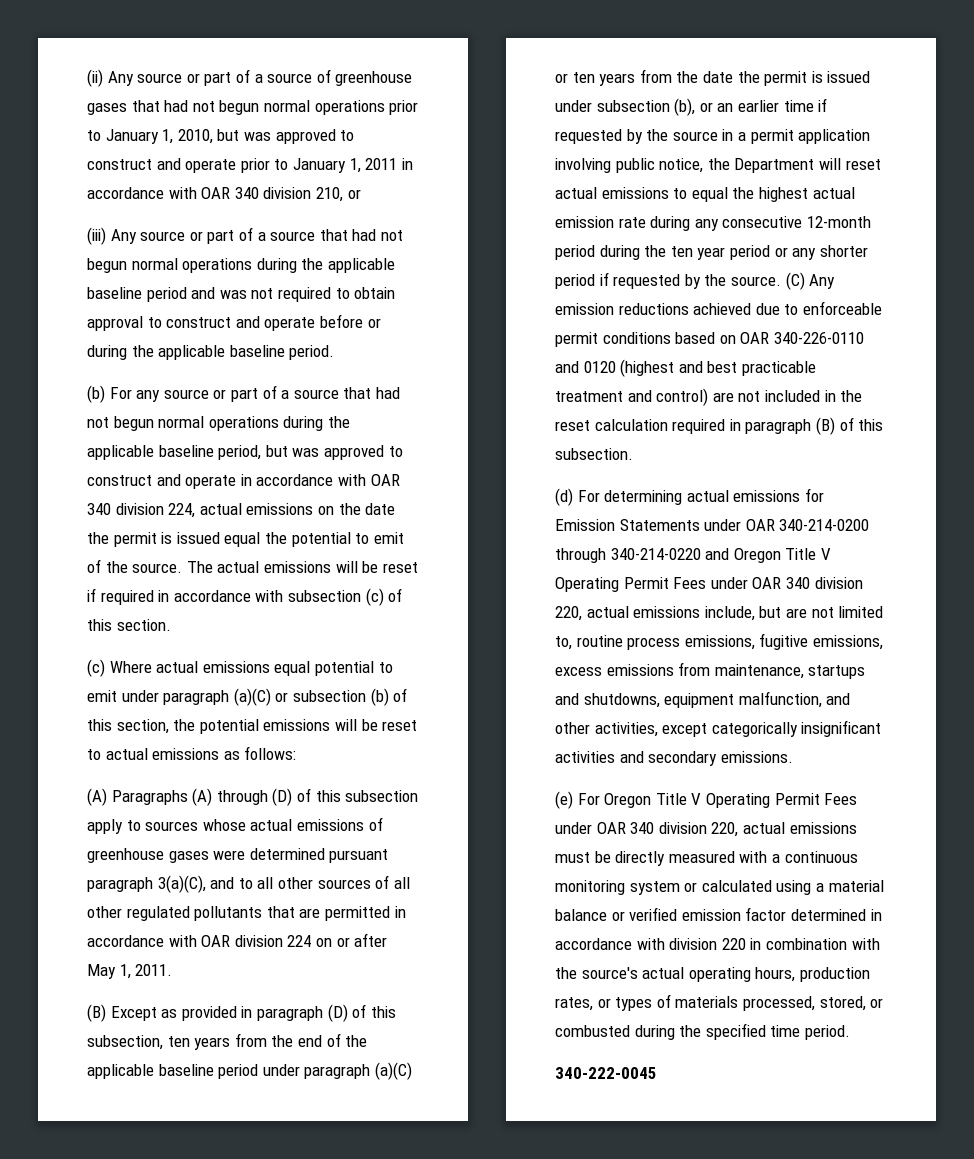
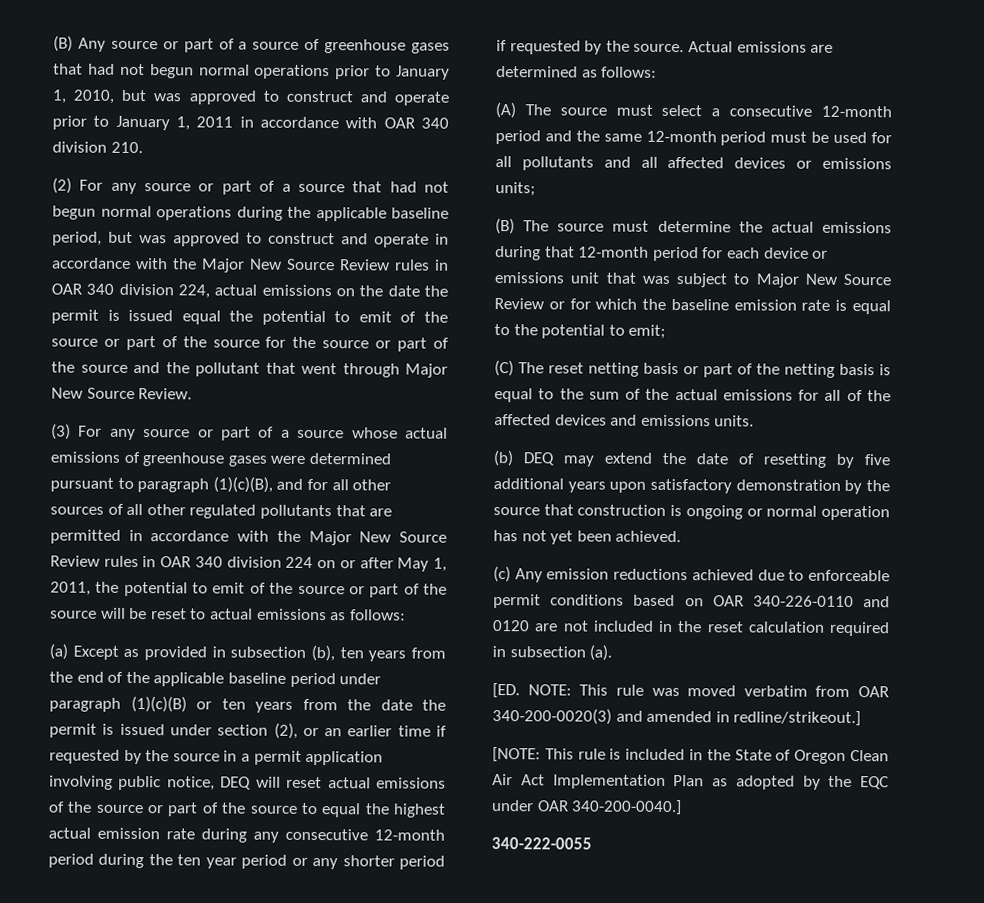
- (ii) Any source or part of a source of greenhouse gases that had not begun normal operations prior to January 1, 2010, but was approved to construct and operate prior to January 1, 2011 in accordance with OAR 340 division 210, or
- (iii) Any source or part of a source that had not begun normal operations during the applicable baseline period and was not required to obtain approval to construct and operate before or during the applicable baseline period.
- (b) For any source or part of a source that had not begun normal operations during the applicable baseline period, but was approved to construct and operate in accordance with OAR 340 division 224, actual emissions on the date the permit is issued equal the potential to emit of the source. The actual emissions will be reset if required in accordance with subsection (c) of this section.
- (c) Where actual emissions equal potential to emit under paragraph (a)(C) or subsection (b) of this section, the potential emissions will be reset to actual emissions as follows:
- (A) Paragraphs (A) through (D) of this subsection apply to sources whose actual emissions of greenhouse gases were determined pursuant paragraph 3(a)(C), and to all other sources of all other regulated pollutants that are permitted in accordance with OAR division 224 on or after May 1, 2011.
- (B) Except as provided in paragraph (D) of this subsection, ten years from the end of the applicable baseline period under paragraph (a)(C) or ten years from the date the permit is issued under subsection (b), or an earlier time if requested by the source in a permit application involving public notice, the Department will reset actual emissions to equal the highest actual emission rate during any consecutive 12-month period during the ten year period or any shorter period if requested by the source.
+ (B) Any source or part of a source of greenhouse gases that had not begun normal operations prior to January 1, 2010, but was approved to construct and operate prior to January 1, 2011 in accordance with OAR 340 division 210.
+ (2) For any source or part of a source that had not begun normal operations during the applicable baseline period, but was approved to construct and operate in accordance with the Major New Source Review rules in OAR 340 division 224, actual emissions on the date the permit is issued equal the potential to emit of the source or part of the source for the source or part of the source and the pollutant that went through Major New Source Review.
+ (3) For any source or part of a source whose actual emissions of greenhouse gases were determined pursuant to paragraph (1)(c)(B), and for all other sources of all other regulated pollutants that are permitted in accordance with the Major New Source Review rules in OAR 340 division 224 on or after May 1, 2011, the potential to emit of the source or part of the source will be reset to actual emissions as follows:
+ (a) Except as provided in subsection (b), ten years from the end of the applicable baseline period under paragraph (1)(c)(B) or ten years from the date the permit is issued under section (2), or an earlier time if requested by the source in a permit application involving public notice, DEQ will reset actual emissions of the source or part of the source to equal the highest actual emission rate during any consecutive 12-month period during the ten year period or any shorter period if requested by the source.
- (C) Any emission reductions achieved due to enforceable permit conditions based on OAR 340-226-0110 and 0120 (highest and best practicable treatment and control) are not included in the reset calculation required in paragraph (B) of this subsection.
- (d) For determining actual emissions for Emission Statements under OAR 340-214-0200 through 340-214-0220 and Oregon Title V Operating Permit Fees under OAR 340 division 220, actual emissions include, but are not limited to, routine process emissions, fugitive emissions, excess emissions from maintenance, startups and shutdowns, equipment malfunction, and other activities, except categorically insignificant activities and secondary emissions.
- (e) For Oregon Title V Operating Permit Fees under OAR 340 division 220, actual emissions must be directly measured with a continuous monitoring system or calculated using a material balance or verified emission factor determined in accordance with division 220 in combination with the source's actual operating hours, production rates, or types of materials processed, stored, or combusted during the specified time period.
- 340-222-0045
+ Actual emissions are determined as follows:
+ (A) The source must select a consecutive 12-month period and the same 12-month period must be used for all pollutants and all affected devices or emissions units;
+ (B) The source must determine the actual emissions during that 12-month period for each device or emissions unit that was subject to Major New Source Review or for which the baseline emission rate is equal to the potential to emit;
+ (C) The reset netting basis or part of the netting basis is equal to the sum of the actual emissions for all of the affected devices and emissions units.
+ (b) DEQ may extend the date of resetting by five additional years upon satisfactory demonstration by the source that construction is ongoing or normal operation has not yet been achieved.
+ (c) Any emission reductions achieved due to enforceable permit conditions based on OAR 340-226-0110 and 0120 are not included in the reset calculation required in subsection (a).
+ [ED. NOTE: This rule was moved verbatim from OAR 340-200-0020(3) and amended in redline/strikeout.]
+ [NOTE: This rule is included in the State of Oregon Clean Air Act Implementation Plan as adopted by the EQC under OAR 340-200-0040.]
+ 340-222-0055

